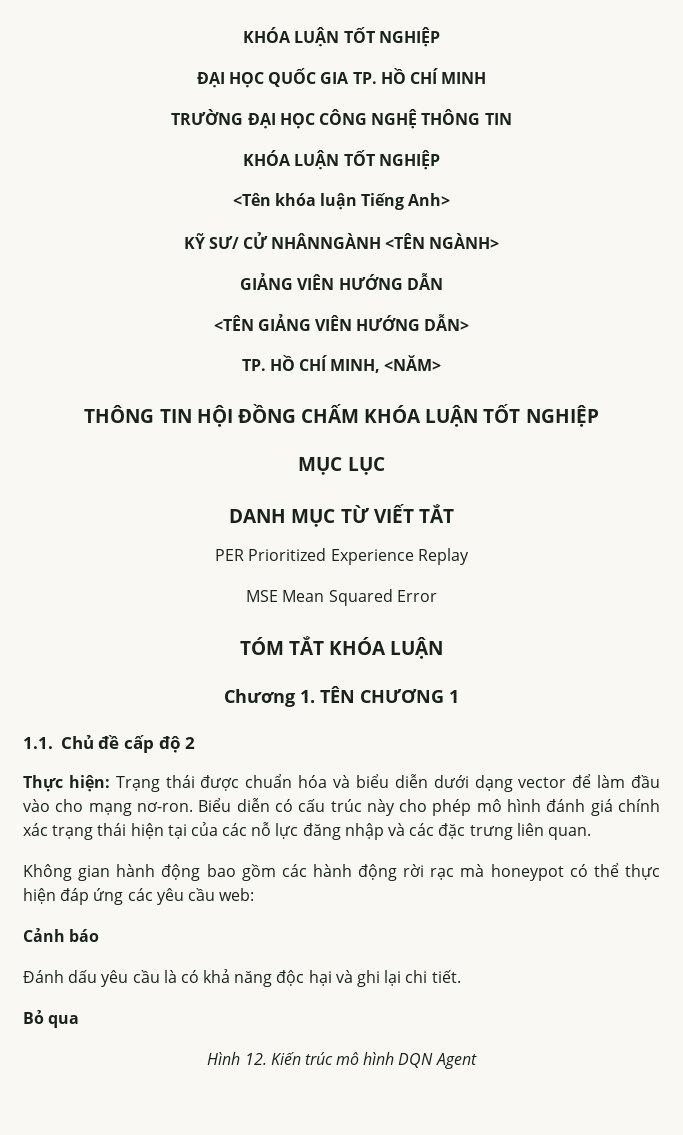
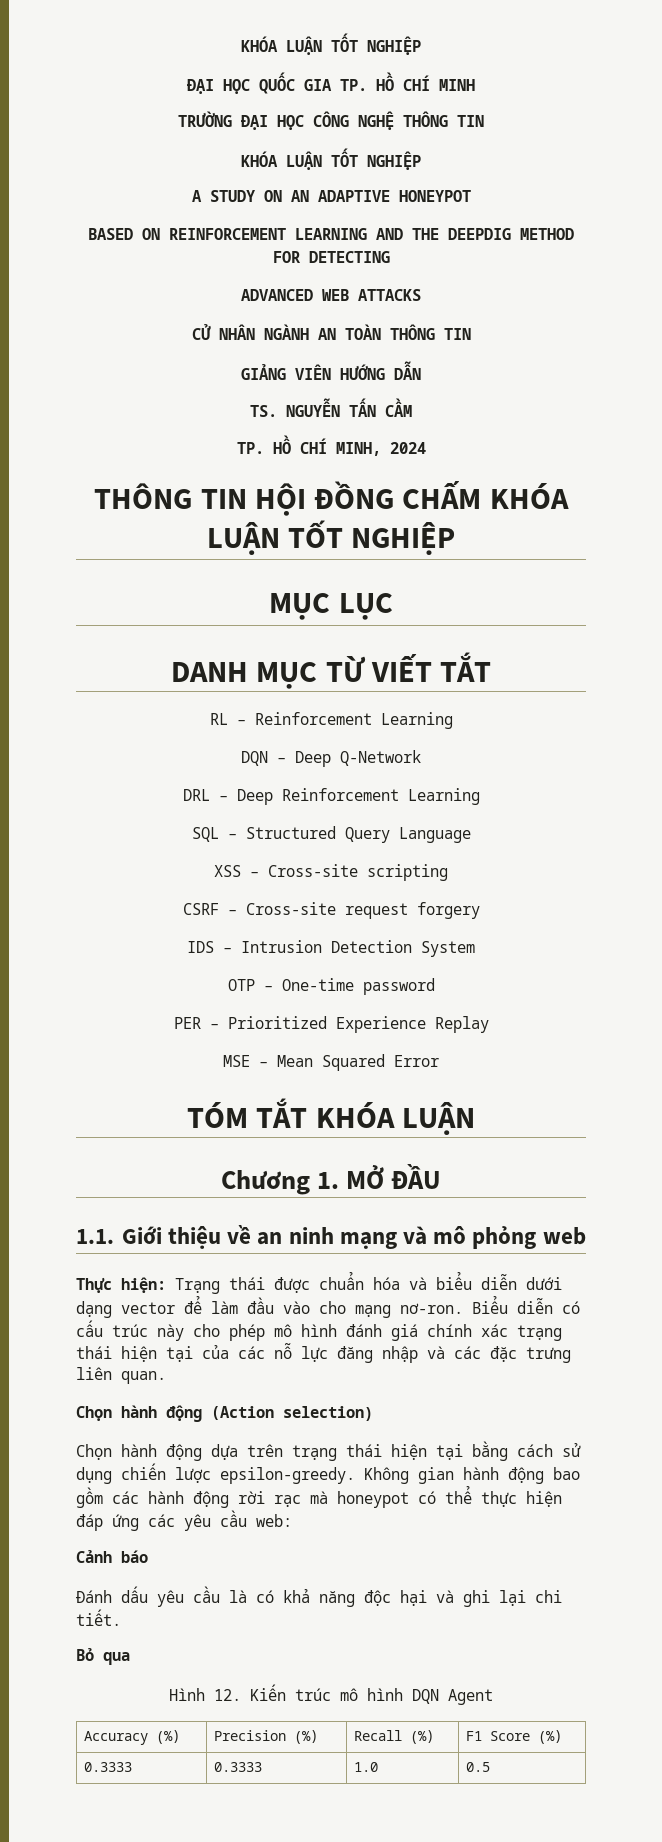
- <Tên khóa luận Tiếng Anh>
- KỸ SƯ/ CỬ NHÂNNGÀNH <TÊN NGÀNH>
+ A STUDY ON AN ADAPTIVE HONEYPOT
+ BASED ON REINFORCEMENT LEARNING AND THE DEEPDIG METHOD FOR DETECTING
+ ADVANCED WEB ATTACKS
+ CỬ NHÂN NGÀNH AN TOÀN THÔNG TIN
- <TÊN GIẢNG VIÊN HƯỚNG DẪN>
+ TS. NGUYỄN TẤN CẦM
- TP. HỒ CHÍ MINH, <NĂM>
+ TP. HỒ CHÍ MINH, 2024
+ RL – Reinforcement Learning
+ DQN – Deep Q-Network
+ DRL – Deep Reinforcement Learning
+ SQL – Structured Query Language
+ XSS – Cross-site scripting
+ CSRF – Cross-site request forgery
+ IDS – Intrusion Detection System
+ OTP – One-time password
- PER Prioritized Experience Replay
+ PER – Prioritized Experience Replay
- MSE Mean Squared Error
+ MSE – Mean Squared Error
- Chương 1. TÊN CHƯƠNG 1
- 1.1. Chủ đề cấp độ 2
+ Chương 1. MỞ ĐẦU
+ 1.1. Giới thiệu về an ninh mạng và mô phỏng web
+ Chọn hành động (Action selection)
+ Chọn hành động dựa trên trạng thái hiện tại bằng cách sử dụng chiến lược epsilon-greedy.
+ Accuracy (%) | Precision (%) | Recall (%) | F1 Score (%)
+ 0.3333 | 0.3333 | 1.0 | 0.5

